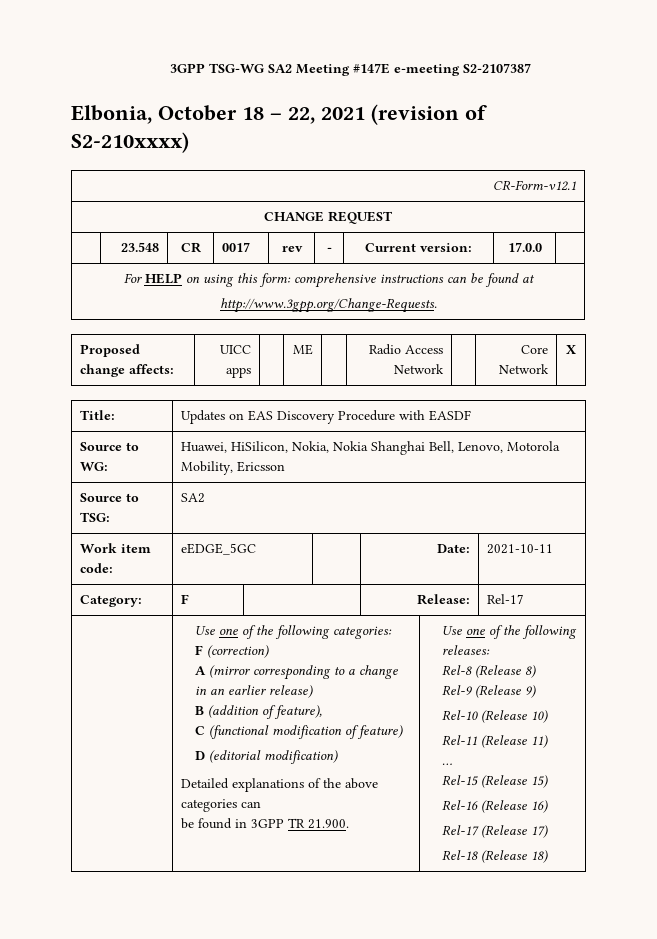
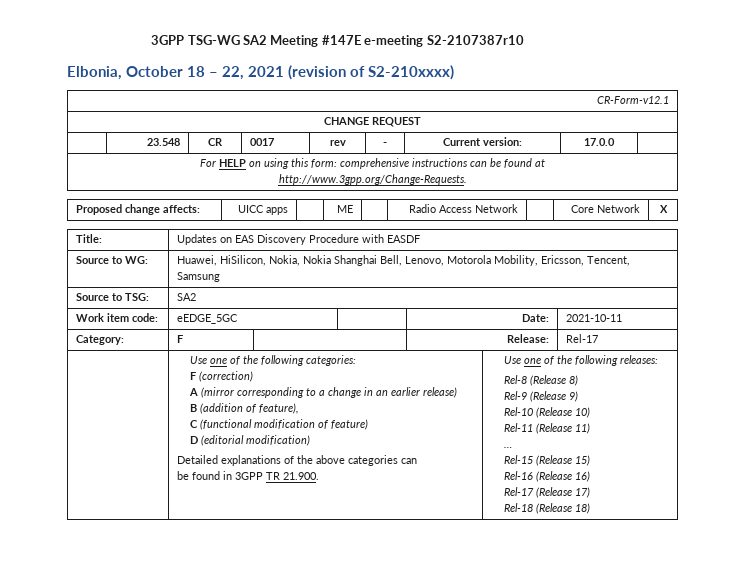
- 3GPP TSG-WG SA2 Meeting #147E e-meeting S2-2107387
+ 3GPP TSG-WG SA2 Meeting #147E e-meeting S2-2107387r10
- Source to WG: | Huawei, HiSilicon, Nokia, Nokia Shanghai Bell, Lenovo, Motorola Mobility, Ericsson
+ Source to WG: | Huawei, HiSilicon, Nokia, Nokia Shanghai Bell, Lenovo, Motorola Mobility, Ericsson, Tencent, Samsung

